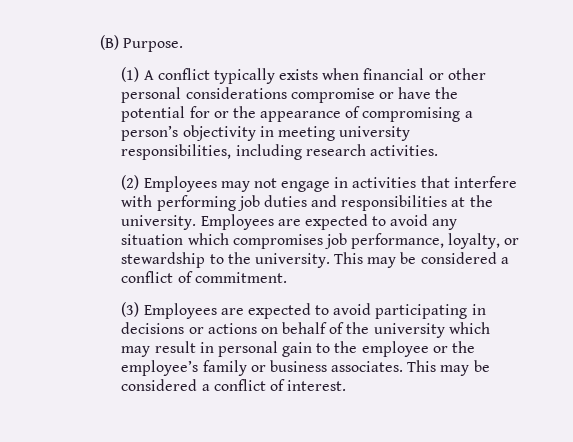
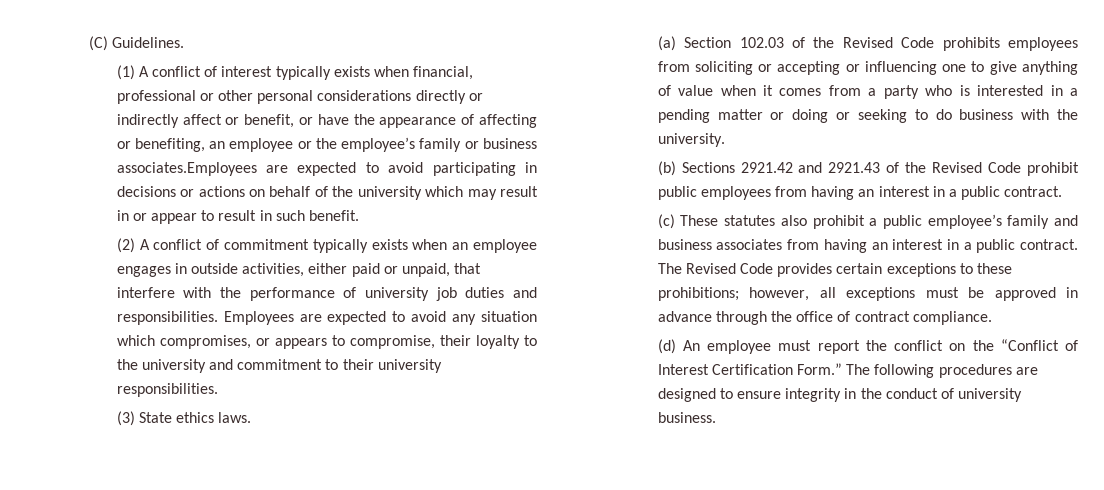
- (B) Purpose.
+ (C) Guidelines.
- (1) A conflict typically exists when financial or other personal considerations compromise or have the potential for or the appearance of compromising a person’s objectivity in meeting university responsibilities, including research activities.
- (2) Employees may not engage in activities that interfere with performing job duties and responsibilities at the university. Employees are expected to avoid any situation which compromises job performance, loyalty, or stewardship to the university. This may be considered a conflict of commitment.
- (3) Employees are expected to avoid participating in decisions or actions on behalf of the university which may result in personal gain to the employee or the employee’s family or business associates. This may be considered a conflict of interest.
+ (1) A conflict of interest typically exists when financial, professional or other personal considerations directly or indirectly affect or benefit, or have the appearance of affecting or benefiting, an employee or the employee’s family or business associates.Employees are expected to avoid participating in decisions or actions on behalf of the university which may result in or appear to result in such benefit.
+ (2) A conflict of commitment typically exists when an employee engages in outside activities, either paid or unpaid, that interfere with the performance of university job duties and responsibilities. Employees are expected to avoid any situation which compromises, or appears to compromise, their loyalty to the university and commitment to their university responsibilities.
+ (3) State ethics laws.
+ (a) Section 102.03 of the Revised Code prohibits employees from soliciting or accepting or influencing one to give anything of value when it comes from a party who is interested in a pending matter or doing or seeking to do business with the university.
+ (b) Sections 2921.42 and 2921.43 of the Revised Code prohibit public employees from having an interest in a public contract.
+ (c) These statutes also prohibit a public employee’s family and business associates from having an interest in a public contract. The Revised Code provides certain exceptions to these prohibitions; however, all exceptions must be approved in advance through the office of contract compliance.
+ (d) An employee must report the conflict on the “Conflict of Interest Certification Form.” The following procedures are designed to ensure integrity in the conduct of university business.

